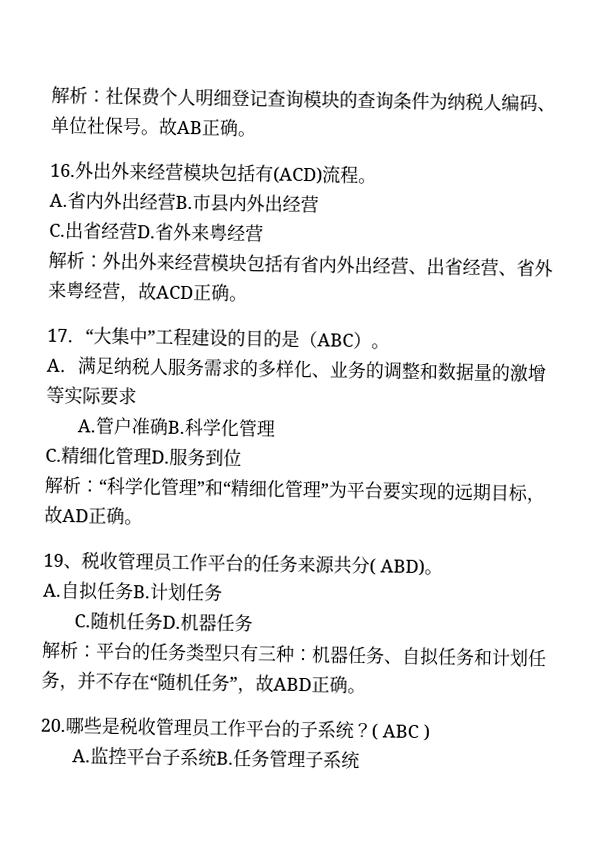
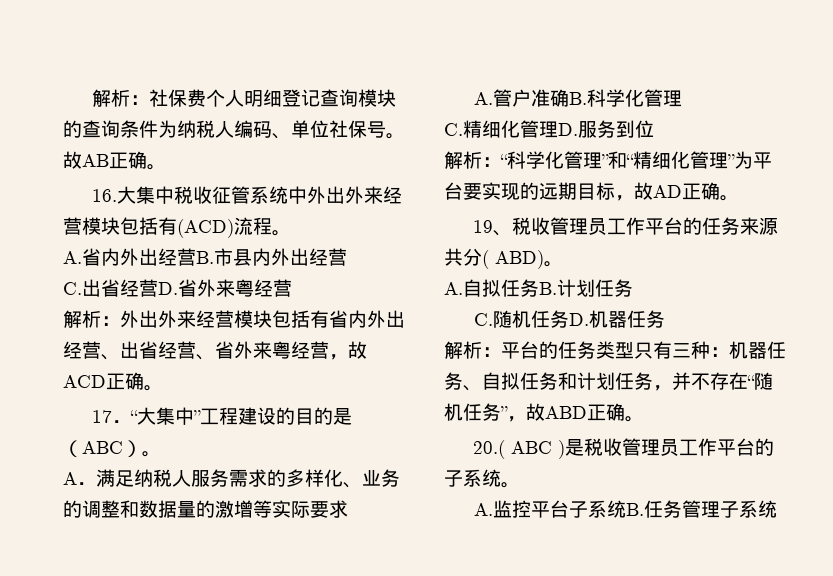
- 16.外出外来经营模块包括有(ACD)流程。
+ 16.大集中税收征管系统中外出外来经营模块包括有(ACD)流程。
- 20.哪些是税收管理员工作平台的子系统？( ABC )
+ 20.( ABC )是税收管理员工作平台的子系统。

